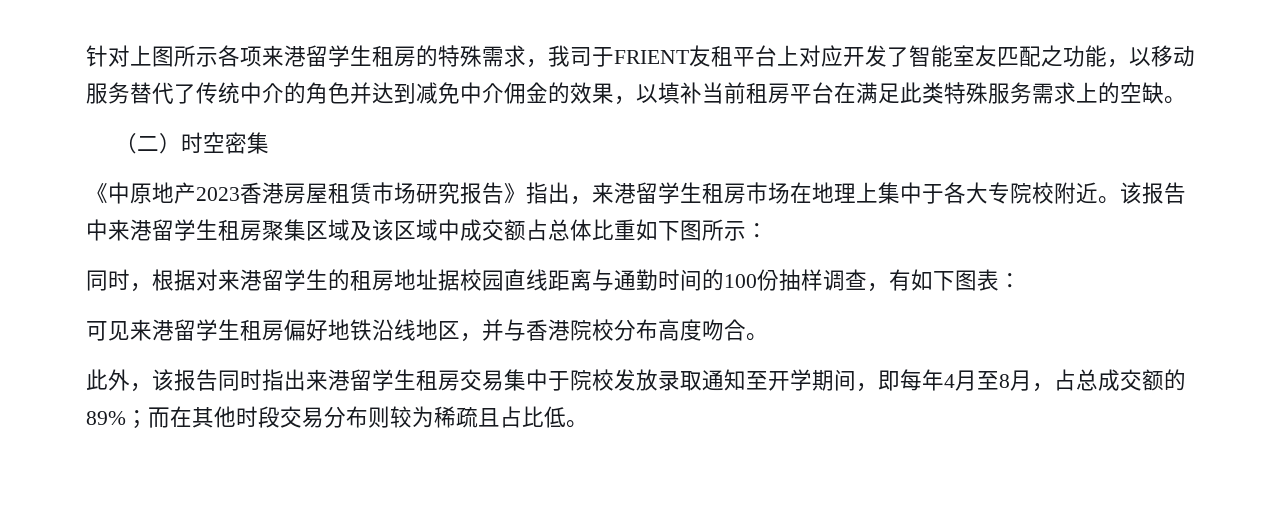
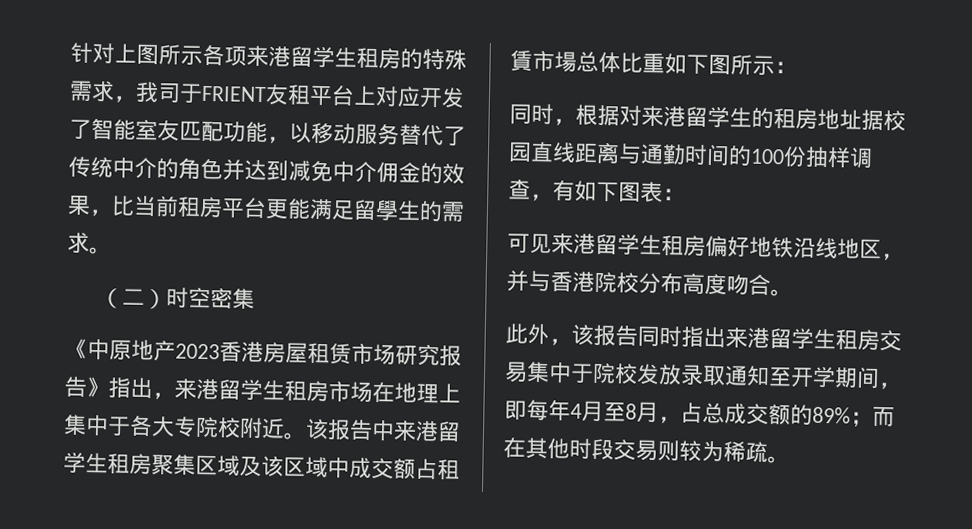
- 针对上图所示各项来港留学生租房的特殊需求，我司于FRIENT友租平台上对应开发了智能室友匹配之功能，以移动服务替代了传统中介的角色并达到减免中介佣金的效果，以填补当前租房平台在满足此类特殊服务需求上的空缺。
+ 针对上图所示各项来港留学生租房的特殊需求，我司于FRIENT友租平台上对应开发了智能室友匹配功能，以移动服务替代了传统中介的角色并达到减免中介佣金的效果，比当前租房平台更能满足留學生的需求。
- 该报告中来港留学生租房聚集区域及该区域中成交额占总体比重如下图所示：
+ 该报告中来港留学生租房聚集区域及该区域中成交额占租賃市場总体比重如下图所示：
- 此外，该报告同时指出来港留学生租房交易集中于院校发放录取通知至开学期间，即每年4月至8月，占总成交额的89%；而在其他时段交易分布则较为稀疏且占比低。
+ 此外，该报告同时指出来港留学生租房交易集中于院校发放录取通知至开学期间，即每年4月至8月，占总成交额的89%；而在其他时段交易则较为稀疏。

